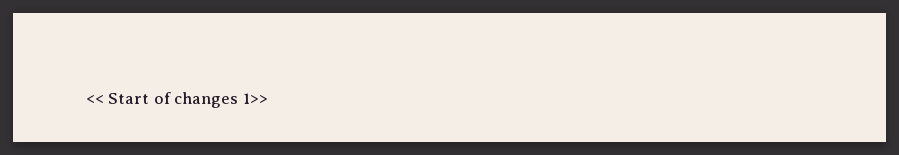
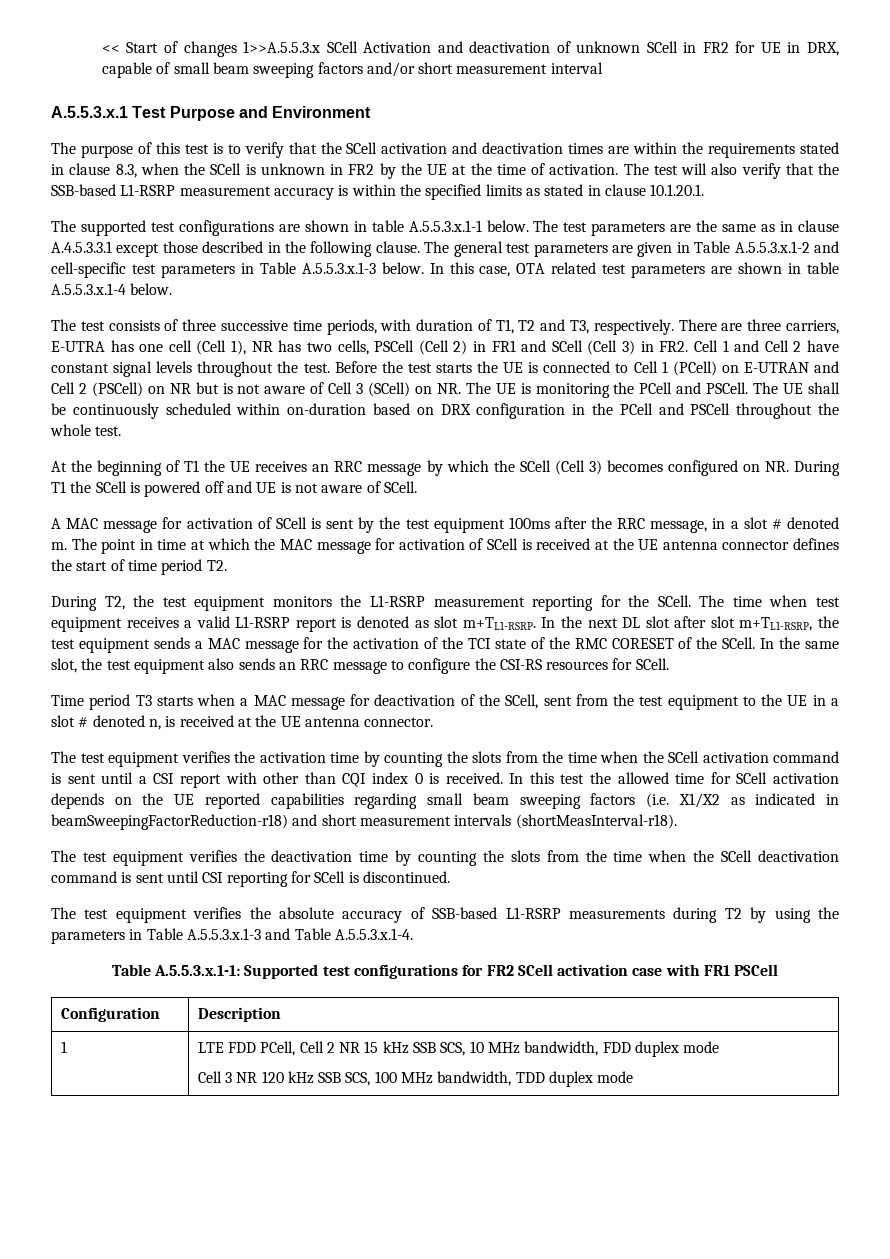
- << Start of changes 1>>
+ << Start of changes 1>>A.5.5.3.x SCell Activation and deactivation of unknown SCell in FR2 for UE in DRX, capable of small beam sweeping factors and/or short measurement interval
+ A.5.5.3.x.1 Test Purpose and Environment
+ The purpose of this test is to verify that the SCell activation and deactivation times are within the requirements stated in clause 8.3, when the SCell is unknown in FR2 by the UE at the time of activation. The test will also verify that the SSB-based L1-RSRP measurement accuracy is within the specified limits as stated in clause 10.1.20.1.
+ The supported test configurations are shown in table A.5.5.3.x.1-1 below. The test parameters are the same as in clause A.4.5.3.3.1 except those described in the following clause. The general test parameters are given in Table A.5.5.3.x.1-2 and cell-specific test parameters in Table A.5.5.3.x.1-3 below. In this case, OTA related test parameters are shown in table A.5.5.3.x.1-4 below.
+ The test consists of three successive time periods, with duration of T1, T2 and T3, respectively. There are three carriers, E-UTRA has one cell (Cell 1), NR has two cells, PSCell (Cell 2) in FR1 and SCell (Cell 3) in FR2. Cell 1 and Cell 2 have constant signal levels throughout the test. Before the test starts the UE is connected to Cell 1 (PCell) on E-UTRAN and Cell 2 (PSCell) on NR but is not aware of Cell 3 (SCell) on NR. The UE is monitoring the PCell and PSCell. The UE shall be continuously scheduled within on-duration based on DRX configuration in the PCell and PSCell throughout the whole test.
+ At the beginning of T1 the UE receives an RRC message by which the SCell (Cell 3) becomes configured on NR. During T1 the SCell is powered off and UE is not aware of SCell.
+ A MAC message for activation of SCell is sent by the test equipment 100ms after the RRC message, in a slot # denoted m. The point in time at which the MAC message for activation of SCell is received at the UE antenna connector defines the start of time period T2.
+ During T2, the test equipment monitors the L1-RSRP measurement reporting for the SCell. The time when test equipment receives a valid L1-RSRP report is denoted as slot m+TL1-RSRP. In the next DL slot after slot m+TL1-RSRP, the test equipment sends a MAC message for the activation of the TCI state of the RMC CORESET of the SCell. In the same slot, the test equipment also sends an RRC message to configure the CSI-RS resources for SCell.
+ Time period T3 starts when a MAC message for deactivation of the SCell, sent from the test equipment to the UE in a slot # denoted n, is received at the UE antenna connector.
+ The test equipment verifies the activation time by counting the slots from the time when the SCell activation command is sent until a CSI report with other than CQI index 0 is received. In this test the allowed time for SCell activation depends on the UE reported capabilities regarding small beam sweeping factors (i.e. X1/X2 as indicated in beamSweepingFactorReduction-r18) and short measurement intervals (shortMeasInterval-r18).
+ The test equipment verifies the deactivation time by counting the slots from the time when the SCell deactivation command is sent until CSI reporting for SCell is discontinued.
+ The test equipment verifies the absolute accuracy of SSB-based L1-RSRP measurements during T2 by using the parameters in Table A.5.5.3.x.1-3 and Table A.5.5.3.x.1-4.
+ Table A.5.5.3.x.1-1: Supported test configurations for FR2 SCell activation case with FR1 PSCell
+ Configuration | Description
+ 1 | LTE FDD PCell, Cell 2 NR 15 kHz SSB SCS, 10 MHz bandwidth, FDD duplex mode
+ Cell 3 NR 120 kHz SSB SCS, 100 MHz bandwidth, TDD duplex mode

